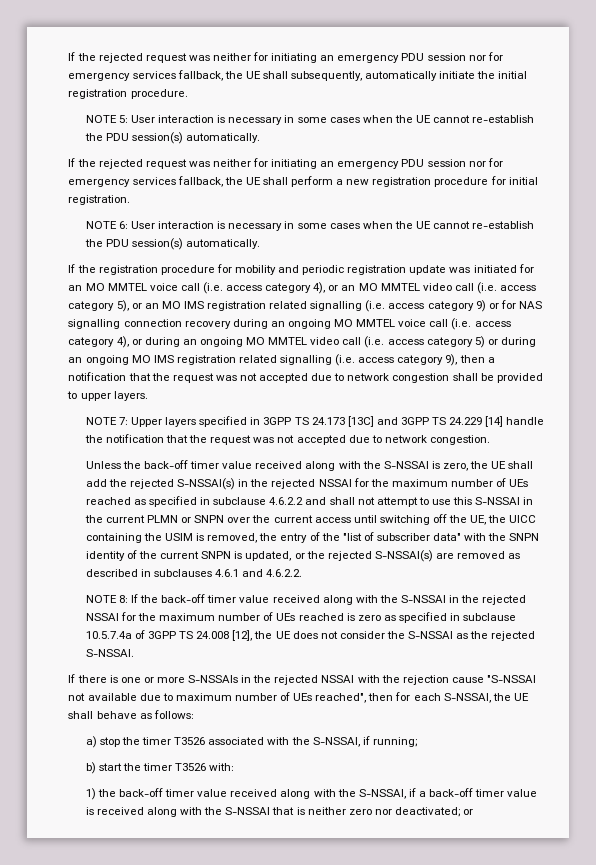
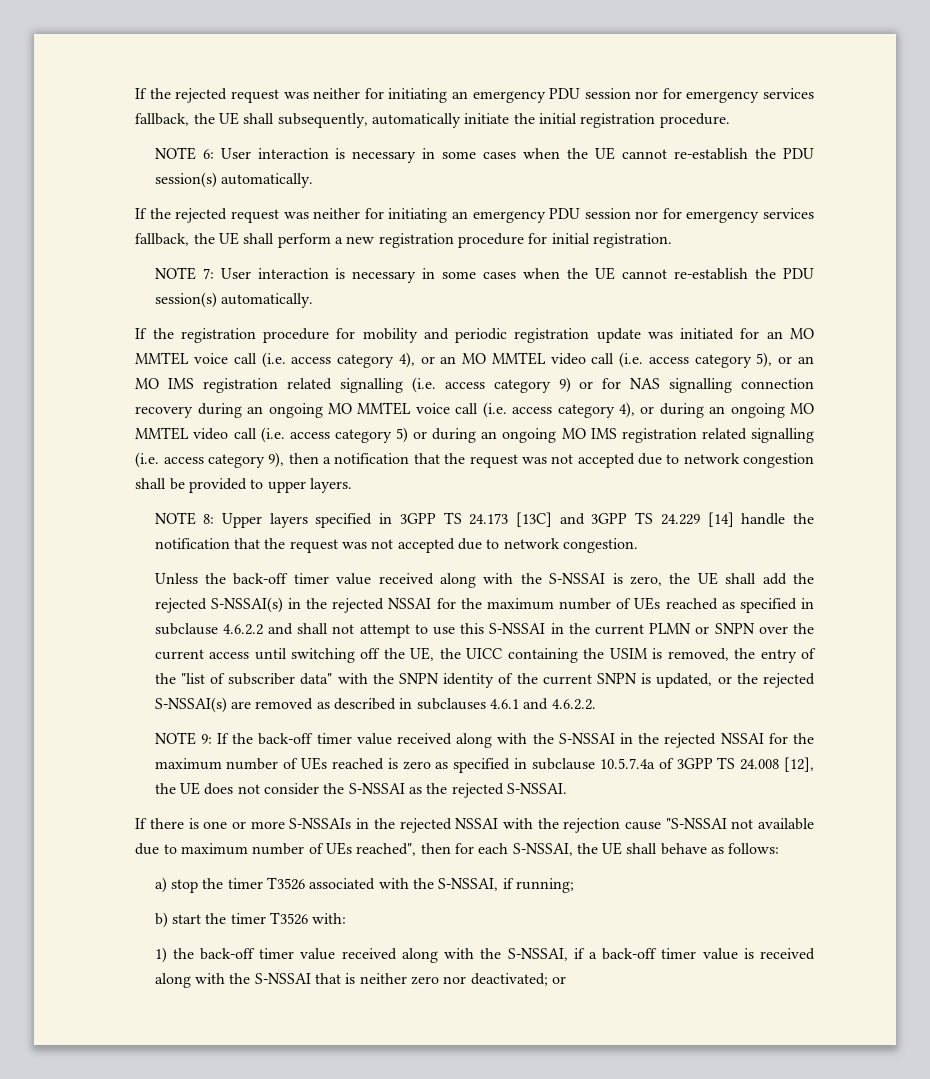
- NOTE 5: User interaction is necessary in some cases when the UE cannot re-establish the PDU session(s) automatically.
+ NOTE 6: User interaction is necessary in some cases when the UE cannot re-establish the PDU session(s) automatically.
- NOTE 6: User interaction is necessary in some cases when the UE cannot re-establish the PDU session(s) automatically.
+ NOTE 7: User interaction is necessary in some cases when the UE cannot re-establish the PDU session(s) automatically.
- NOTE 7: Upper layers specified in 3GPP TS 24.173 [13C] and 3GPP TS 24.229 [14] handle the notification that the request was not accepted due to network congestion.
+ NOTE 8: Upper layers specified in 3GPP TS 24.173 [13C] and 3GPP TS 24.229 [14] handle the notification that the request was not accepted due to network congestion.
- NOTE 8: If the back-off timer value received along with the S-NSSAI in the rejected NSSAI for the maximum number of UEs reached is zero as specified in subclause 10.5.7.4a of 3GPP TS 24.008 [12], the UE does not consider the S-NSSAI as the rejected S-NSSAI.
+ NOTE 9: If the back-off timer value received along with the S-NSSAI in the rejected NSSAI for the maximum number of UEs reached is zero as specified in subclause 10.5.7.4a of 3GPP TS 24.008 [12], the UE does not consider the S-NSSAI as the rejected S-NSSAI.

